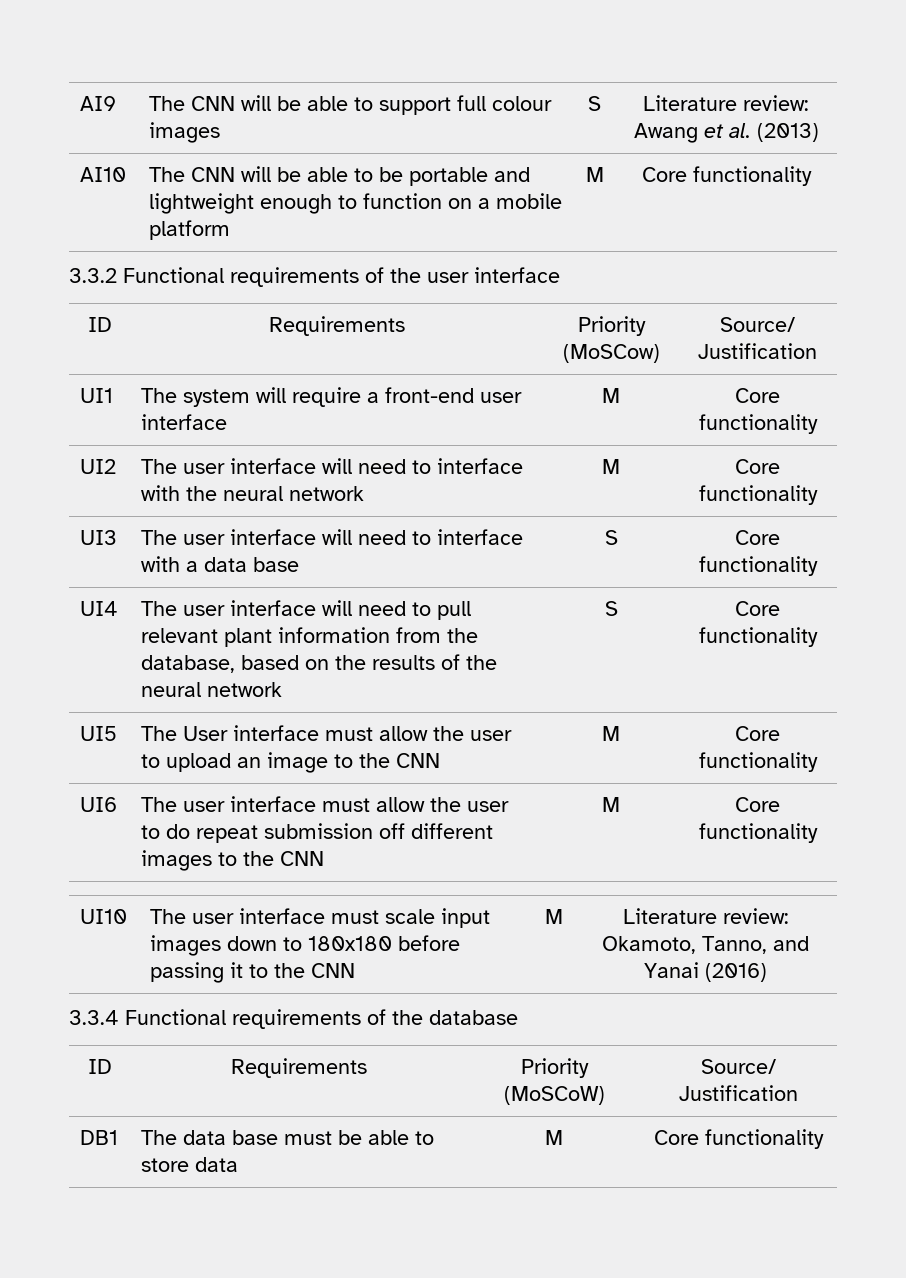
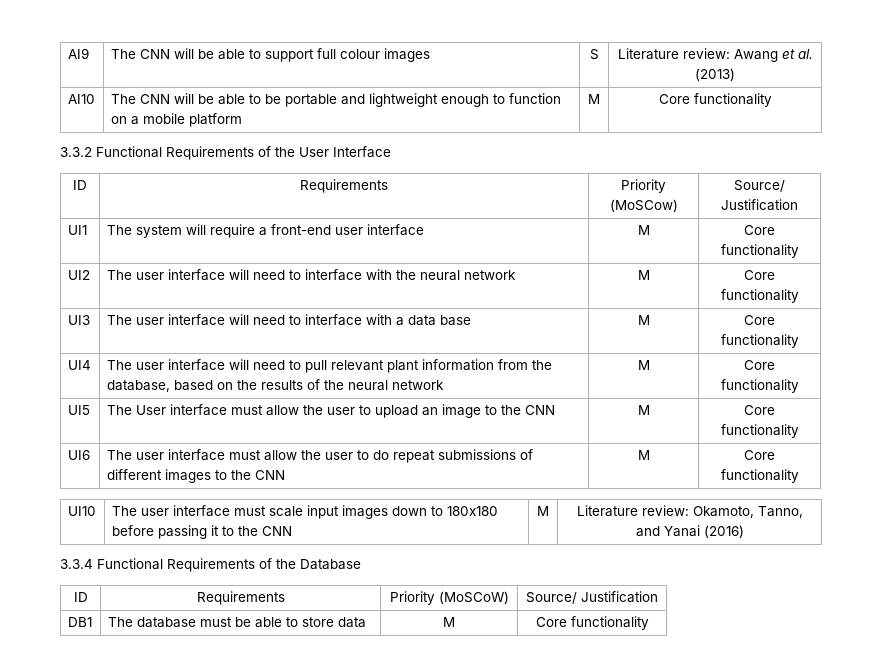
- 3.3.2 Functional requirements of the user interface
+ 3.3.2 Functional Requirements of the User Interface
- UI3 | The user interface will need to interface with a data base | S | Core functionality
+ UI3 | The user interface will need to interface with a data base | M | Core functionality
- UI4 | The user interface will need to pull relevant plant information from the database, based on the results of the neural network | S | Core functionality
+ UI4 | The user interface will need to pull relevant plant information from the database, based on the results of the neural network | M | Core functionality
- UI6 | The user interface must allow the user to do repeat submission off different images to the CNN | M | Core functionality
+ UI6 | The user interface must allow the user to do repeat submissions of different images to the CNN | M | Core functionality
- 3.3.4 Functional requirements of the database
+ 3.3.4 Functional Requirements of the Database
- DB1 | The data base must be able to store data | M | Core functionality
+ DB1 | The database must be able to store data | M | Core functionality

